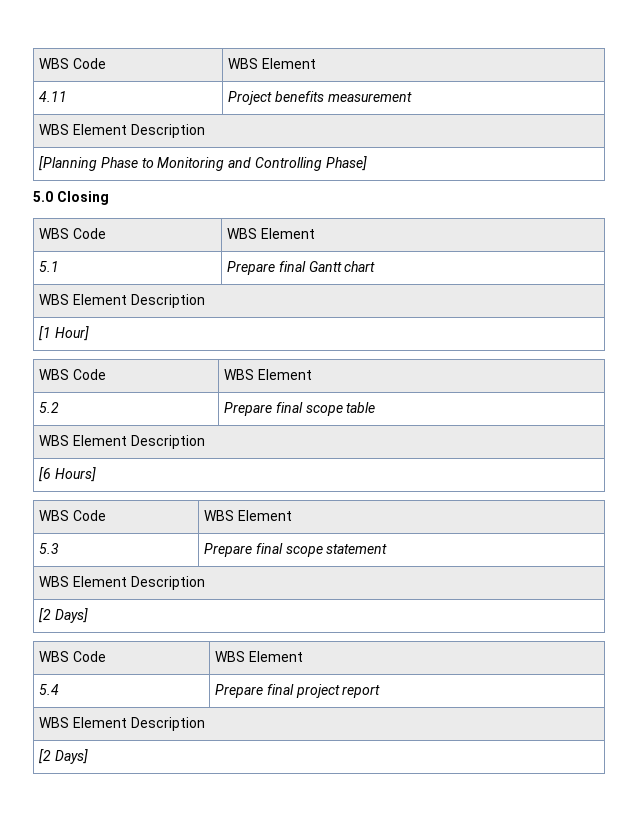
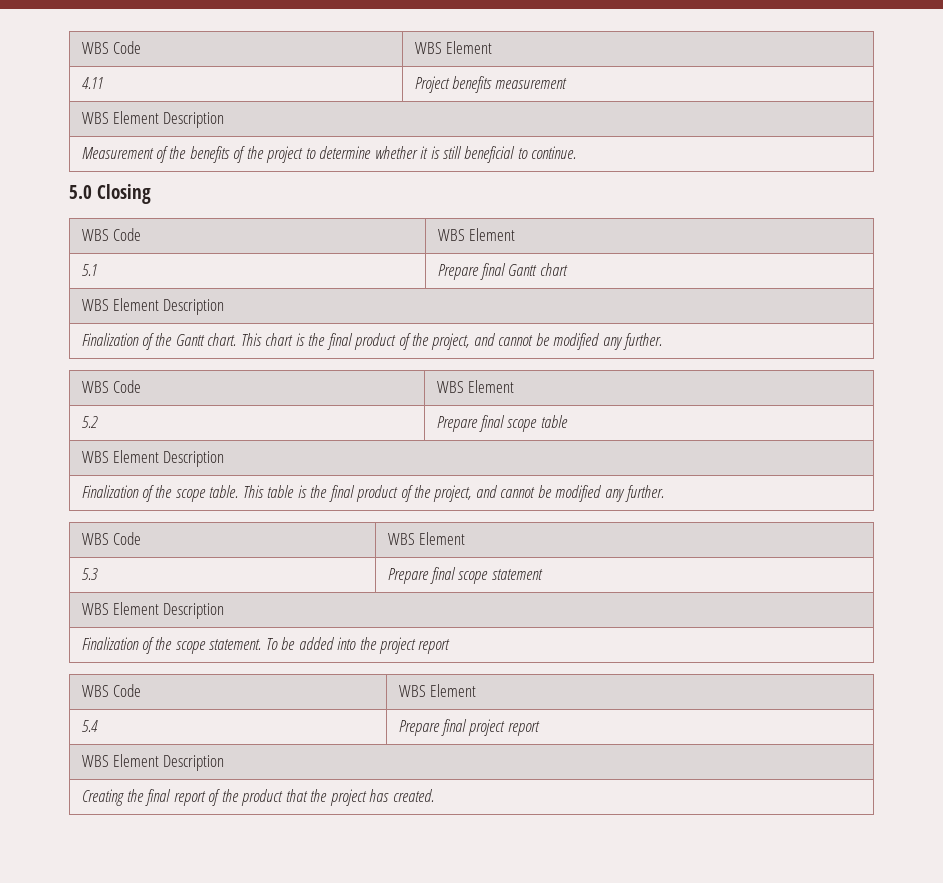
- [Planning Phase to Monitoring and Controlling Phase]
+ Measurement of the benefits of the project to determine whether it is still beneficial to continue.
- [1 Hour]
+ Finalization of the Gantt chart. This chart is the final product of the project, and cannot be modified any further.
- [6 Hours]
+ Finalization of the scope table. This table is the final product of the project, and cannot be modified any further.
  5.3 | Prepare final scope statement
  WBS Element Description
- [2 Days]
+ Finalization of the scope statement. To be added into the project report
  5.4 | Prepare final project report
  WBS Element Description
- [2 Days]
+ Creating the final report of the product that the project has created.

